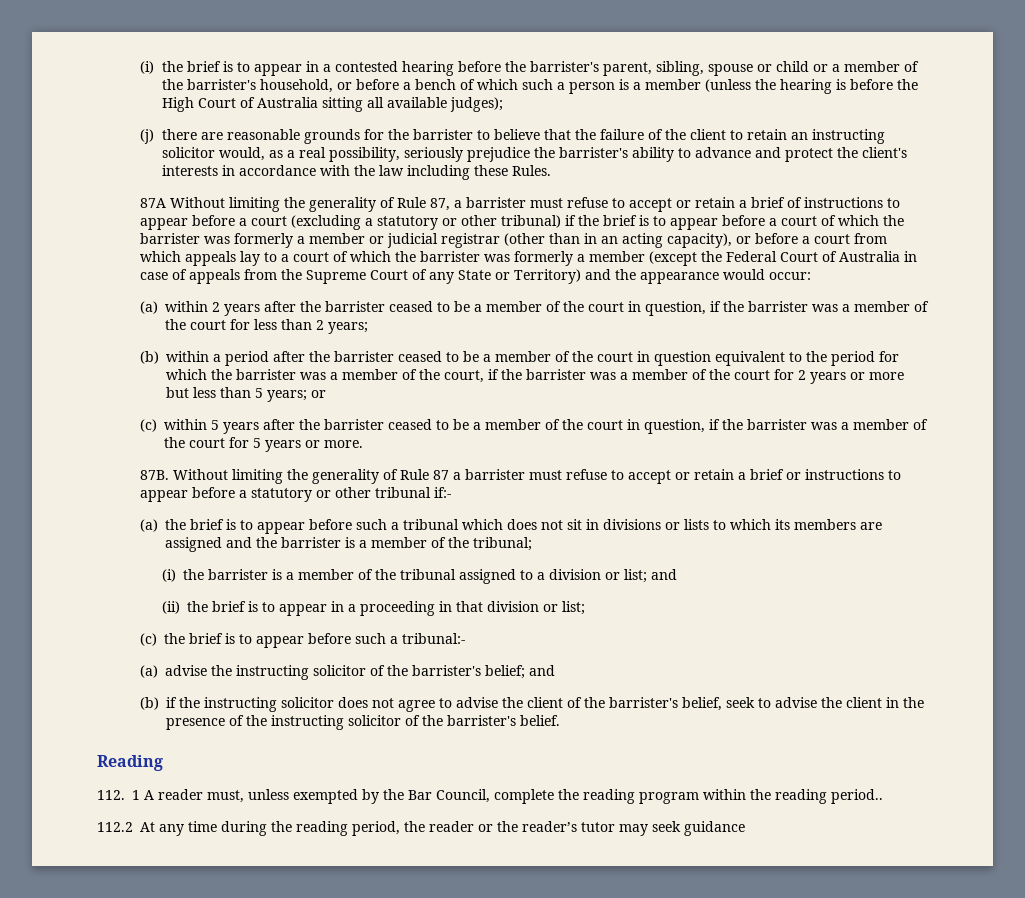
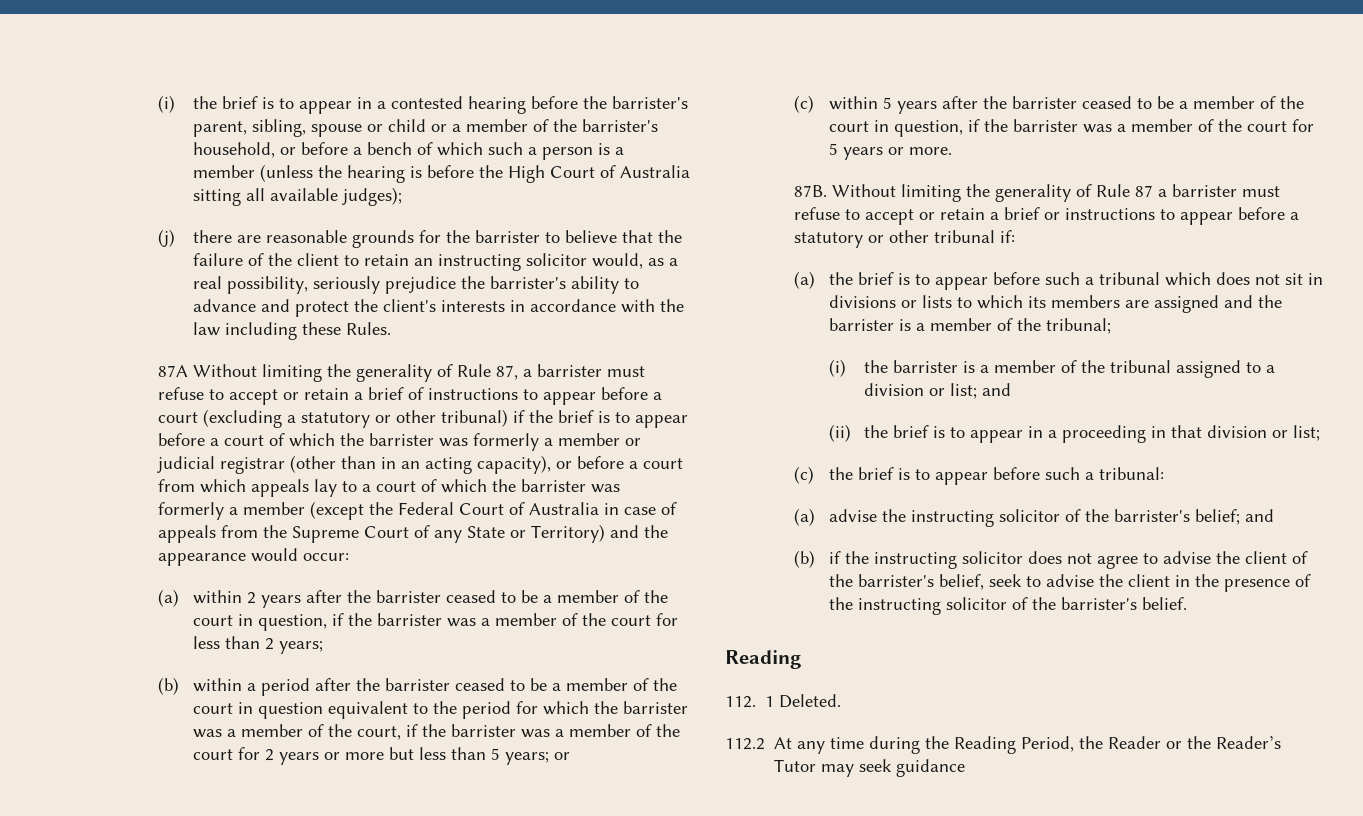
- Without limiting the generality of Rule 87 a barrister must refuse to accept or retain a brief or instructions to appear before a statutory or other tribunal if:-
+ Without limiting the generality of Rule 87 a barrister must refuse to accept or retain a brief or instructions to appear before a statutory or other tribunal if:
- (c) the brief is to appear before such a tribunal:-
+ (c) the brief is to appear before such a tribunal:
- 112. 1 A reader must, unless exempted by the Bar Council, complete the reading program within the reading period..
+ 112. 1 Deleted.
- 112.2 At any time during the reading period, the reader or the reader’s tutor may seek guidance
+ 112.2 At any time during the Reading Period, the Reader or the Reader’s Tutor may seek guidance

